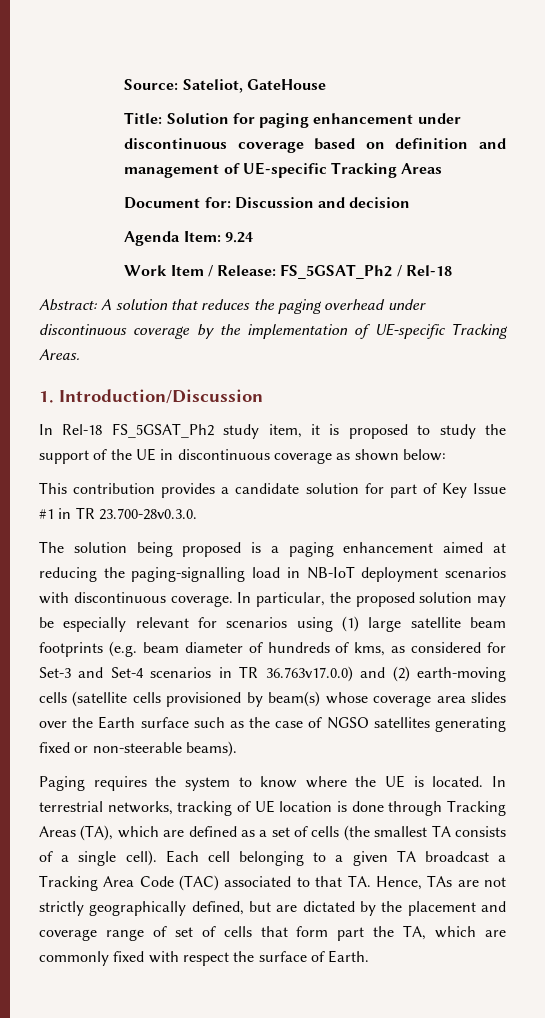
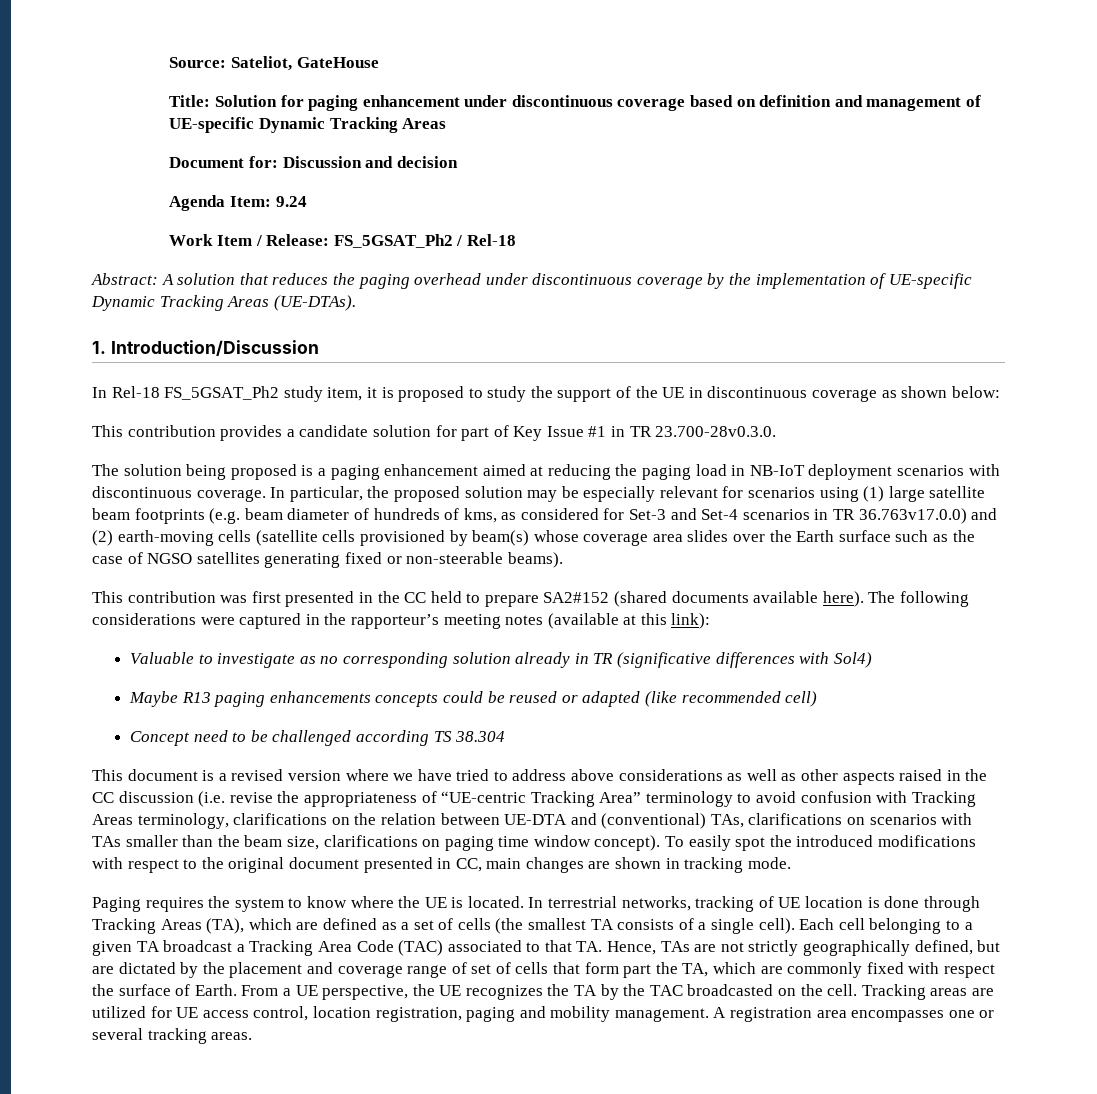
- Title: Solution for paging enhancement under discontinuous coverage based on definition and management of UE-specific Tracking Areas
+ Title: Solution for paging enhancement under discontinuous coverage based on definition and management of UE-specific Dynamic Tracking Areas
- Abstract: A solution that reduces the paging overhead under discontinuous coverage by the implementation of UE-specific Tracking Areas.
+ Abstract: A solution that reduces the paging overhead under discontinuous coverage by the implementation of UE-specific Dynamic Tracking Areas (UE-DTAs).
- The solution being proposed is a paging enhancement aimed at reducing the paging-signalling load in NB-IoT deployment scenarios with discontinuous coverage.
+ The solution being proposed is a paging enhancement aimed at reducing the paging load in NB-IoT deployment scenarios with discontinuous coverage.
+ This contribution was first presented in the CC held to prepare SA2#152 (shared documents available here). The following considerations were captured in the rapporteur’s meeting notes (available at this link):
+ Valuable to investigate as no corresponding solution already in TR (significative differences with Sol4)
+ Maybe R13 paging enhancements concepts could be reused or adapted (like recommended cell)
+ Concept need to be challenged according TS 38.304
+ This document is a revised version where we have tried to address above considerations as well as other aspects raised in the CC discussion (i.e. revise the appropriateness of “UE-centric Tracking Area” terminology to avoid confusion with Tracking Areas terminology, clarifications on the relation between UE-DTA and (conventional) TAs, clarifications on scenarios with TAs smaller than the beam size, clarifications on paging time window concept). To easily spot the introduced modifications with respect to the original document presented in CC, main changes are shown in tracking mode.
+ From a UE perspective, the UE recognizes the TA by the TAC broadcasted on the cell. Tracking areas are utilized for UE access control, location registration, paging and mobility management. A registration area encompasses one or several tracking areas.

